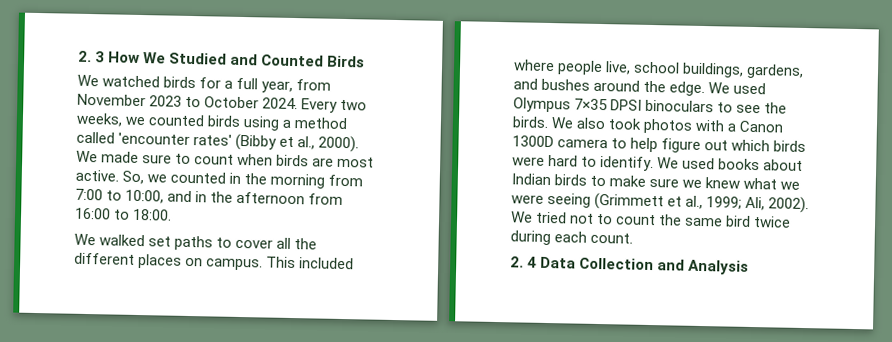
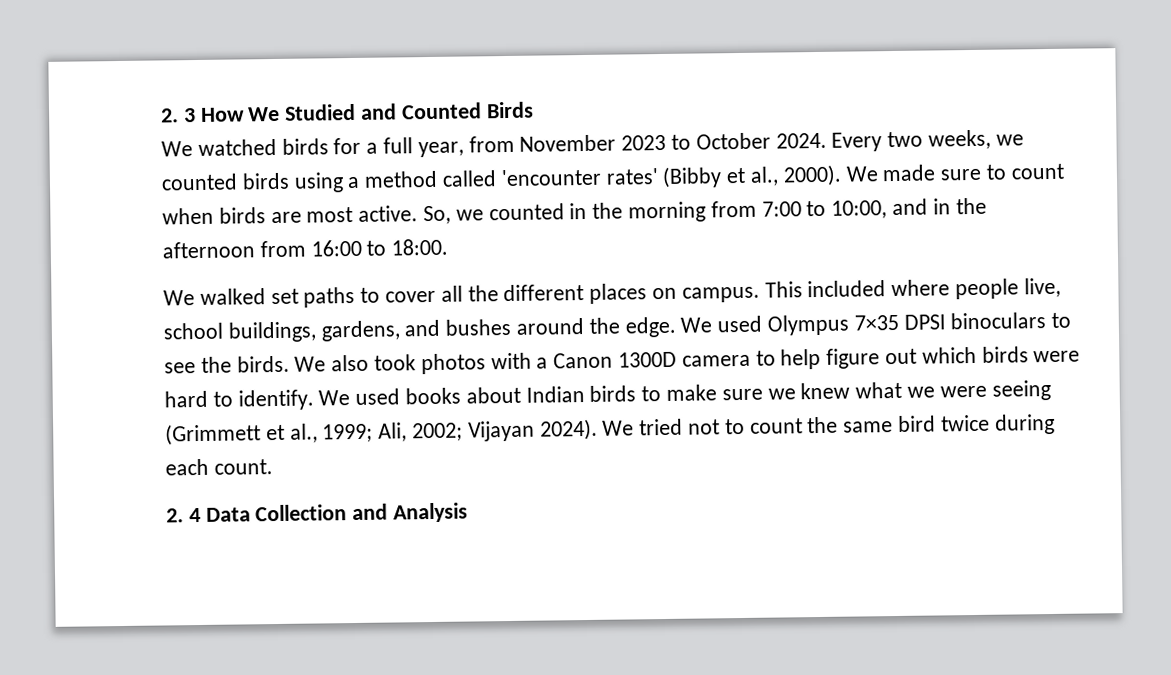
- We used books about Indian birds to make sure we knew what we were seeing (Grimmett et al., 1999; Ali, 2002).
+ We used books about Indian birds to make sure we knew what we were seeing (Grimmett et al., 1999; Ali, 2002; Vijayan 2024).

